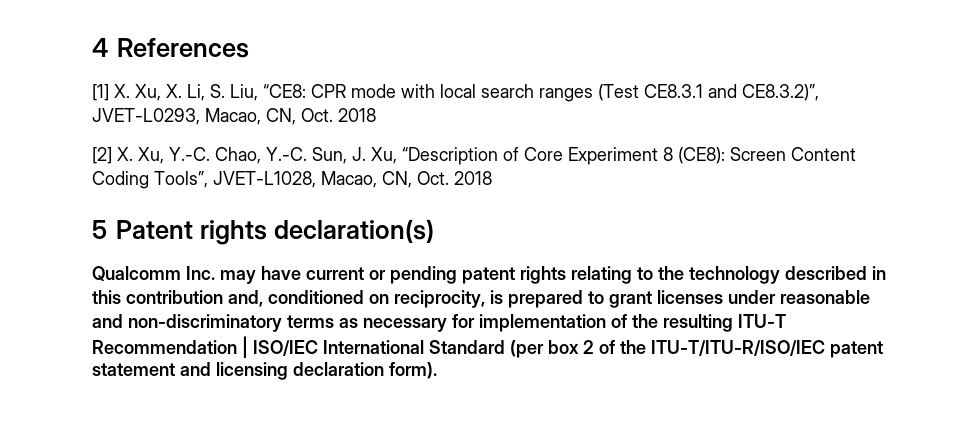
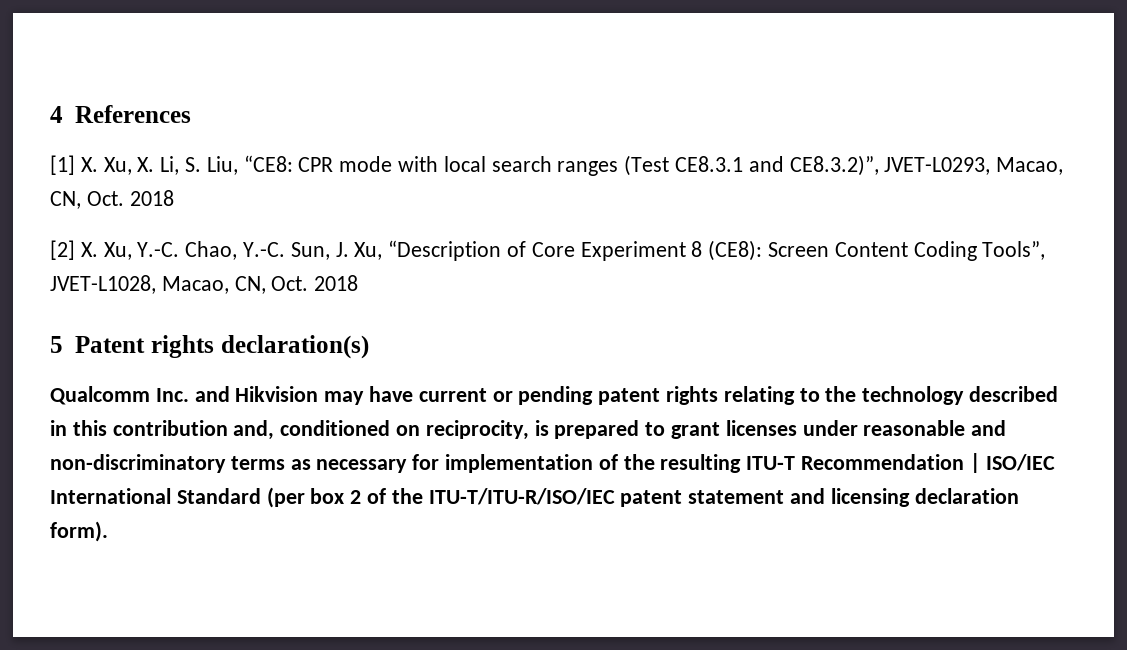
- Qualcomm Inc. may have current or pending patent rights relating to the technology described in this contribution and, conditioned on reciprocity, is prepared to grant licenses under reasonable and non-discriminatory terms as necessary for implementation of the resulting ITU-T Recommendation | ISO/IEC International Standard (per box 2 of the ITU-T/ITU-R/ISO/IEC patent statement and licensing declaration form).
+ Qualcomm Inc. and Hikvision may have current or pending patent rights relating to the technology described in this contribution and, conditioned on reciprocity, is prepared to grant licenses under reasonable and non-discriminatory terms as necessary for implementation of the resulting ITU-T Recommendation | ISO/IEC International Standard (per box 2 of the ITU-T/ITU-R/ISO/IEC patent statement and licensing declaration form).

